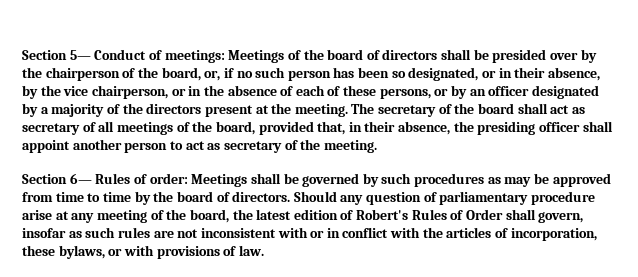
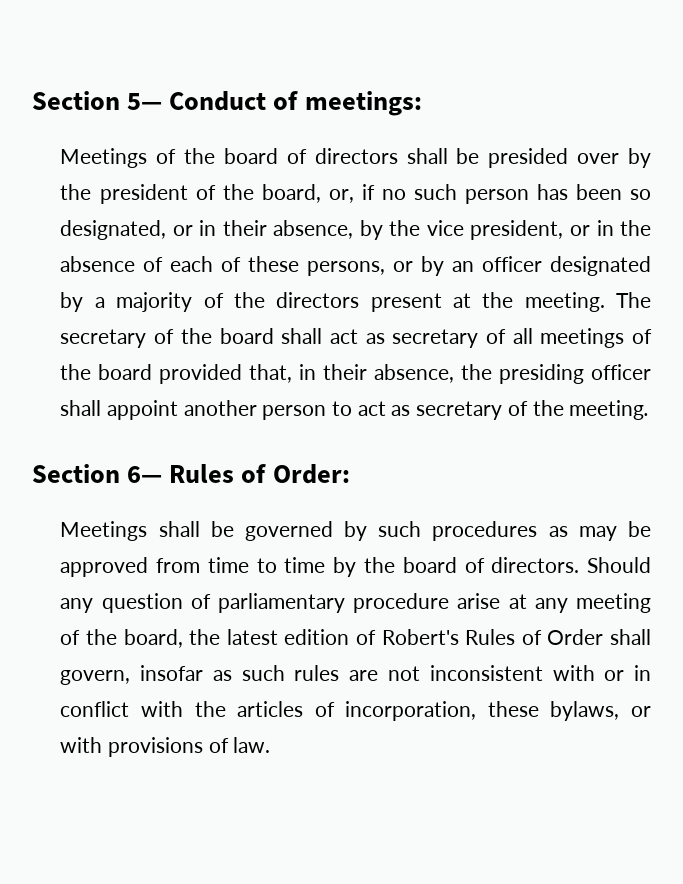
- Section 5— Conduct of meetings: Meetings of the board of directors shall be presided over by the chairperson of the board, or, if no such person has been so designated, or in their absence, by the vice chairperson, or in the absence of each of these persons, or by an officer designated by a majority of the directors present at the meeting.
+ Section 5— Conduct of meetings:
+ Meetings of the board of directors shall be presided over by the president of the board, or, if no such person has been so designated, or in their absence, by the vice president, or in the absence of each of these persons, or by an officer designated by a majority of the directors present at the meeting.
- The secretary of the board shall act as secretary of all meetings of the board, provided that, in their absence, the presiding officer shall appoint another person to act as secretary of the meeting.
+ The secretary of the board shall act as secretary of all meetings of the board provided that, in their absence, the presiding officer shall appoint another person to act as secretary of the meeting.
- Section 6— Rules of order: Meetings shall be governed by such procedures as may be approved from time to time by the board of directors.
+ Section 6— Rules of Order:
+ Meetings shall be governed by such procedures as may be approved from time to time by the board of directors.

